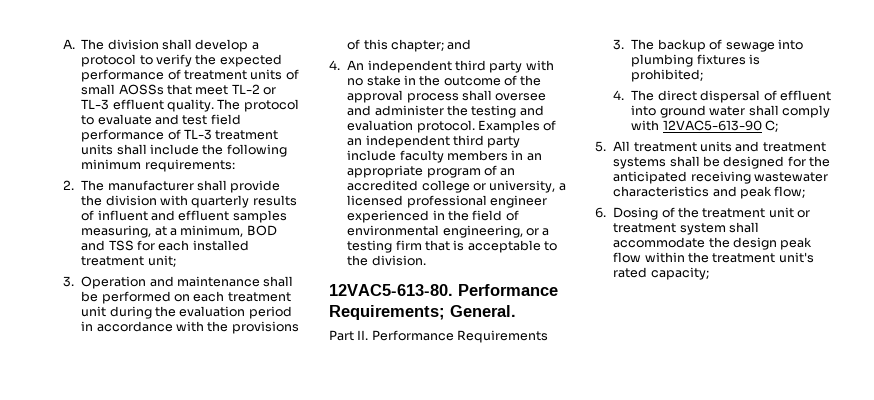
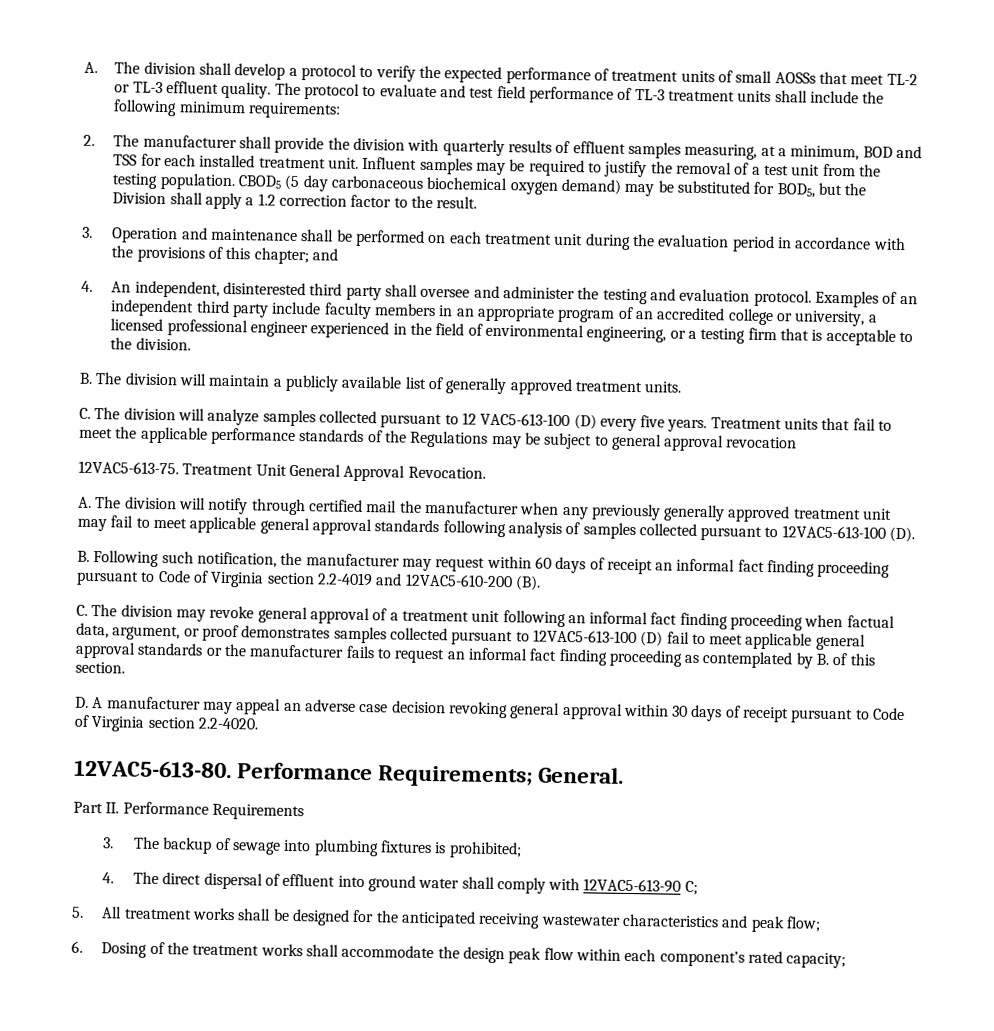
- 2. The manufacturer shall provide the division with quarterly results of influent and effluent samples measuring, at a minimum, BOD and TSS for each installed treatment unit;
+ 2. The manufacturer shall provide the division with quarterly results of effluent samples measuring, at a minimum, BOD and TSS for each installed treatment unit. Influent samples may be required to justify the removal of a test unit from the testing population. CBOD5 (5 day carbonaceous biochemical oxygen demand) may be substituted for BOD5, but the Division shall apply a 1.2 correction factor to the result.
- 4. An independent third party with no stake in the outcome of the approval process shall oversee and administer the testing and evaluation protocol.
+ 4. An independent, disinterested third party shall oversee and administer the testing and evaluation protocol.
+ B. The division will maintain a publicly available list of generally approved treatment units.
+ C. The division will analyze samples collected pursuant to 12 VAC5-613-100 (D) every five years. Treatment units that fail to meet the applicable performance standards of the Regulations may be subject to general approval revocation
+ 12VAC5-613-75. Treatment Unit General Approval Revocation.
+ A. The division will notify through certified mail the manufacturer when any previously generally approved treatment unit may fail to meet applicable general approval standards following analysis of samples collected pursuant to 12VAC5-613-100 (D).
+ B. Following such notification, the manufacturer may request within 60 days of receipt an informal fact finding proceeding pursuant to Code of Virginia section 2.2-4019 and 12VAC5-610-200 (B).
+ C. The division may revoke general approval of a treatment unit following an informal fact finding proceeding when factual data, argument, or proof demonstrates samples collected pursuant to 12VAC5-613-100 (D) fail to meet applicable general approval standards or the manufacturer fails to request an informal fact finding proceeding as contemplated by B. of this section.
+ D. A manufacturer may appeal an adverse case decision revoking general approval within 30 days of receipt pursuant to Code of Virginia section 2.2-4020.
- 5. All treatment units and treatment systems shall be designed for the anticipated receiving wastewater characteristics and peak flow;
+ 5. All treatment works shall be designed for the anticipated receiving wastewater characteristics and peak flow;
- 6. Dosing of the treatment unit or treatment system shall accommodate the design peak flow within the treatment unit's rated capacity;
+ 6. Dosing of the treatment works shall accommodate the design peak flow within each component’s rated capacity;

